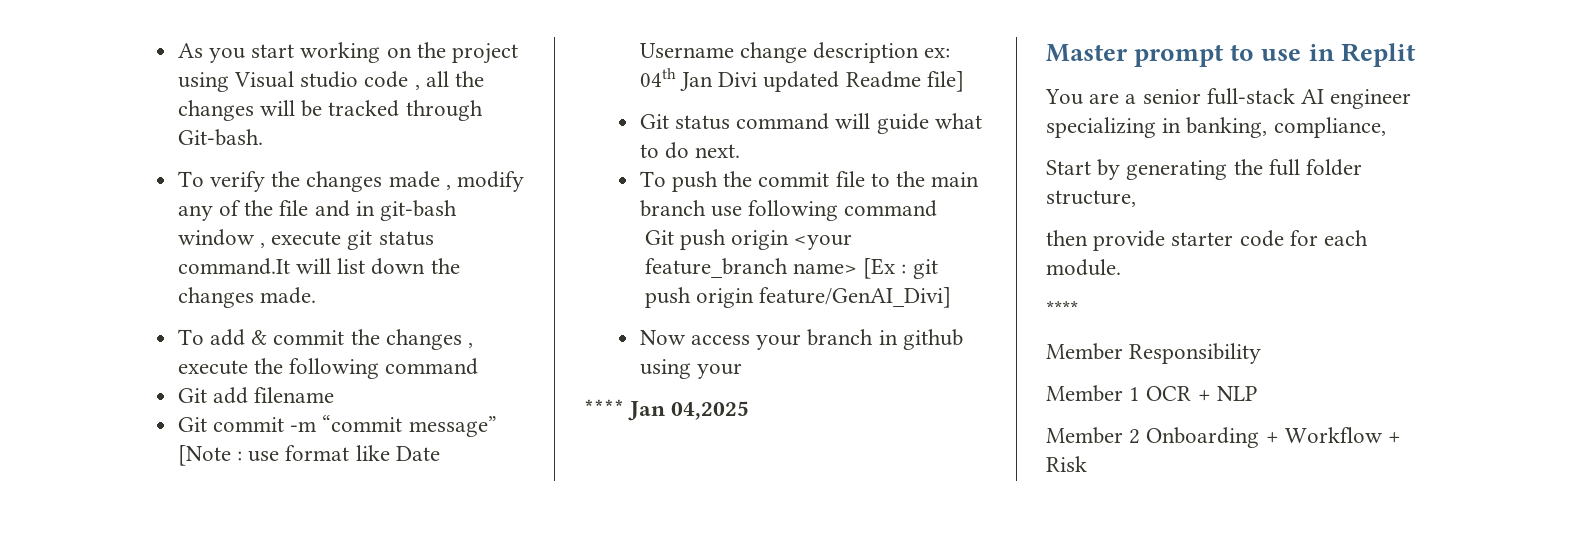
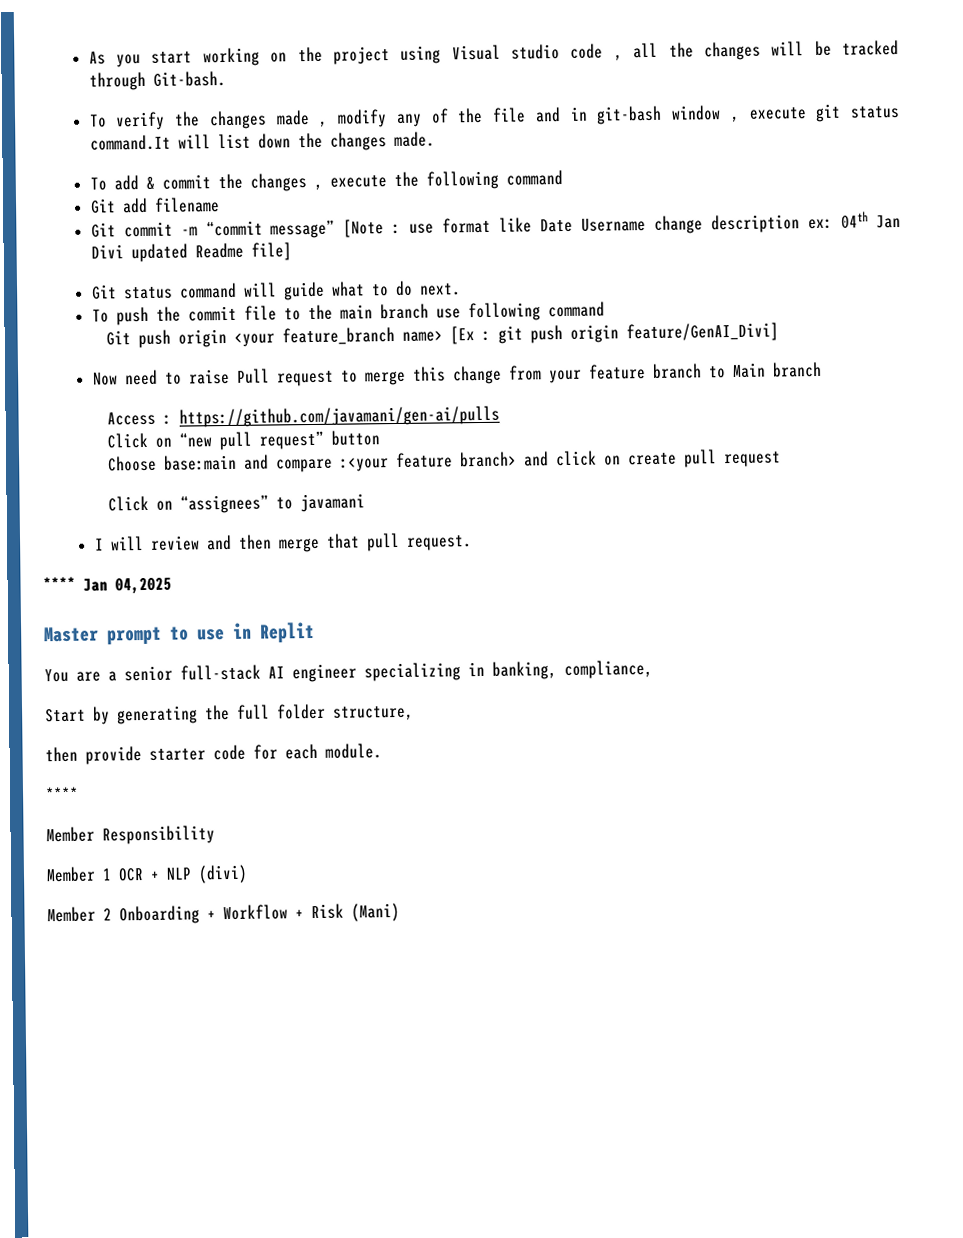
- Now access your branch in github using your
+ Now need to raise Pull request to merge this change from your feature branch to Main branch
+ Access : https://github.com/javamani/gen-ai/pulls
+ Click on “new pull request” button
+ Choose base:main and compare :<your feature branch> and click on create pull request
+ Click on “assignees” to javamani
+ I will review and then merge that pull request.
- Member 1 OCR + NLP
+ Member 1 OCR + NLP (divi)
- Member 2 Onboarding + Workflow + Risk
+ Member 2 Onboarding + Workflow + Risk (Mani)

